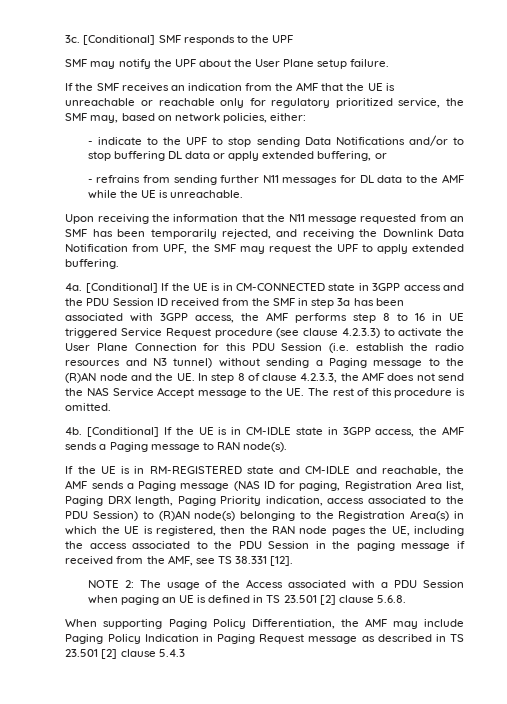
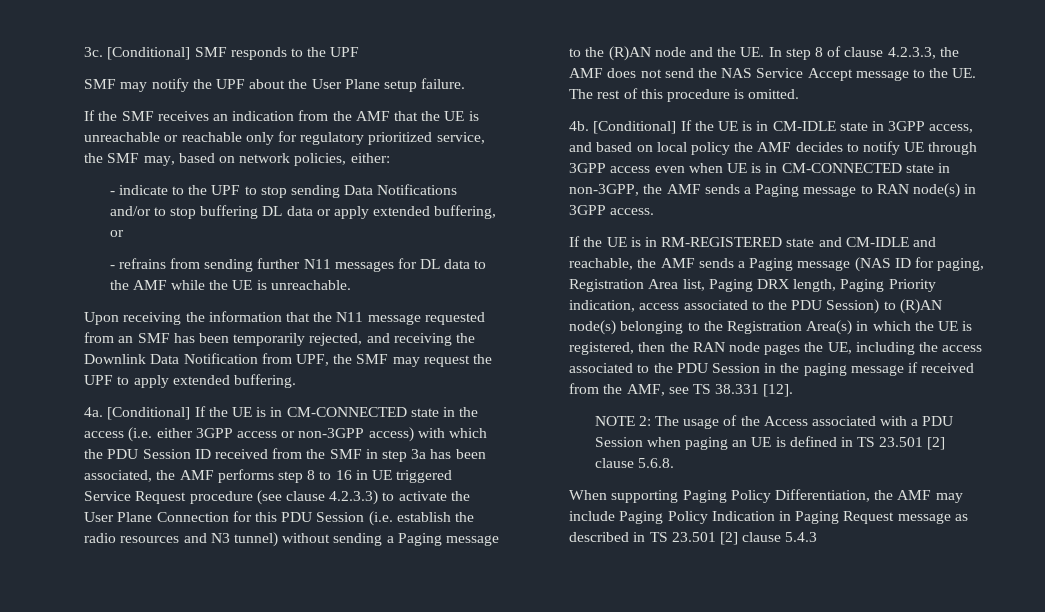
- [Conditional] If the UE is in CM-CONNECTED state in 3GPP access and the PDU Session ID received from the SMF in step 3a has been associated with 3GPP access, the AMF performs step 8 to 16 in UE triggered Service Request procedure (see clause 4.2.3.3) to activate the User Plane Connection for this PDU Session (i.e. establish the radio resources and N3 tunnel) without sending a Paging message to the (R)AN node and the UE. In step 8 of clause 4.2.3.3, the AMF does not send the NAS Service Accept message to the UE. The rest of this procedure is omitted.
+ [Conditional] If the UE is in CM-CONNECTED state in the access (i.e. either 3GPP access or non-3GPP access) with which the PDU Session ID received from the SMF in step 3a has been associated, the AMF performs step 8 to 16 in UE triggered Service Request procedure (see clause 4.2.3.3) to activate the User Plane Connection for this PDU Session (i.e. establish the radio resources and N3 tunnel) without sending a Paging message to the (R)AN node and the UE. In step 8 of clause 4.2.3.3, the AMF does not send the NAS Service Accept message to the UE. The rest of this procedure is omitted.
- [Conditional] If the UE is in CM-IDLE state in 3GPP access, the AMF sends a Paging message to RAN node(s).
+ [Conditional] If the UE is in CM-IDLE state in 3GPP access, and based on local policy the AMF decides to notify UE through 3GPP access even when UE is in CM-CONNECTED state in non-3GPP, the AMF sends a Paging message to RAN node(s) in 3GPP access.

